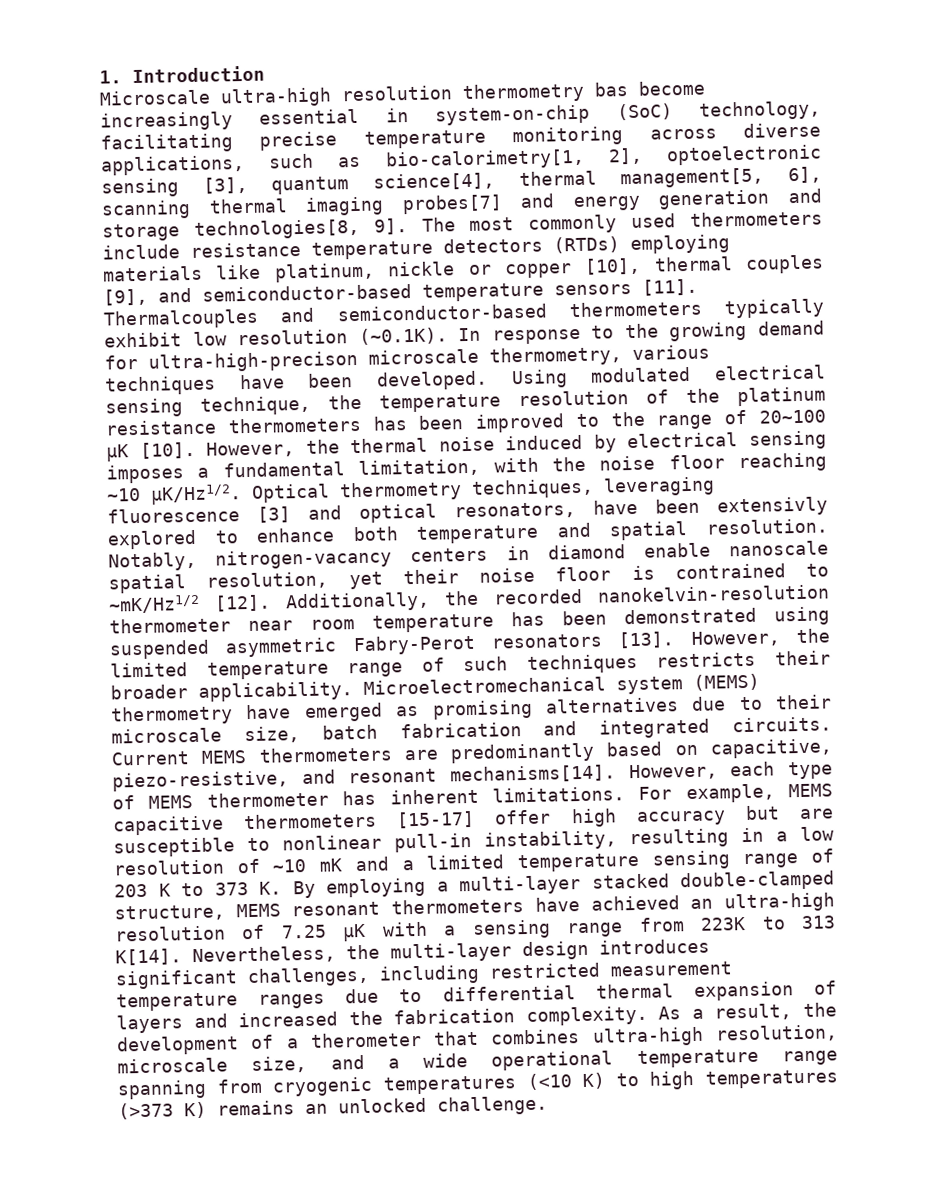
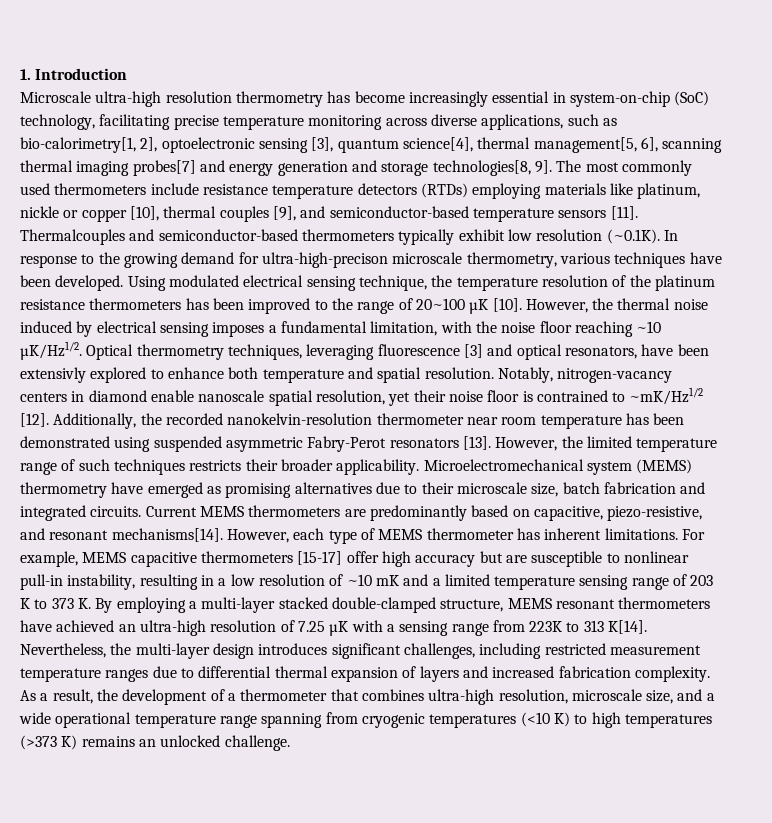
- Microscale ultra-high resolution thermometry bas become increasingly essential in system-on-chip (SoC) technology, facilitating precise temperature monitoring across diverse applications, such as bio-calorimetry[1, 2], optoelectronic sensing [3], quantum science[4], thermal management[5, 6], scanning thermal imaging probes[7] and energy generation and storage technologies[8, 9].
+ Microscale ultra-high resolution thermometry has become increasingly essential in system-on-chip (SoC) technology, facilitating precise temperature monitoring across diverse applications, such as bio-calorimetry[1, 2], optoelectronic sensing [3], quantum science[4], thermal management[5, 6], scanning thermal imaging probes[7] and energy generation and storage technologies[8, 9].
- Nevertheless, the multi-layer design introduces significant challenges, including restricted measurement temperature ranges due to differential thermal expansion of layers and increased the fabrication complexity.
+ Nevertheless, the multi-layer design introduces significant challenges, including restricted measurement temperature ranges due to differential thermal expansion of layers and increased fabrication complexity.
- As a result, the development of a therometer that combines ultra-high resolution, microscale size, and a wide operational temperature range spanning from cryogenic temperatures (<10 K) to high temperatures (>373 K) remains an unlocked challenge.
+ As a result, the development of a thermometer that combines ultra-high resolution, microscale size, and a wide operational temperature range spanning from cryogenic temperatures (<10 K) to high temperatures (>373 K) remains an unlocked challenge.

